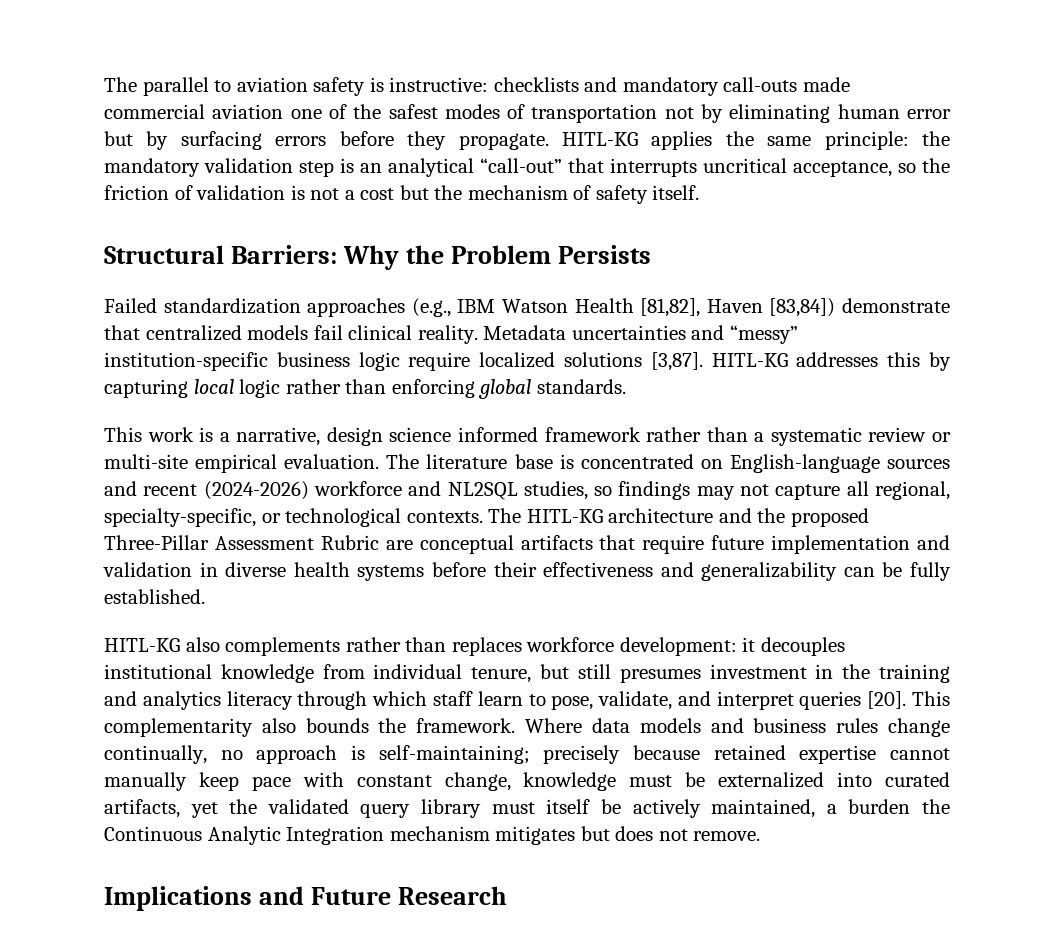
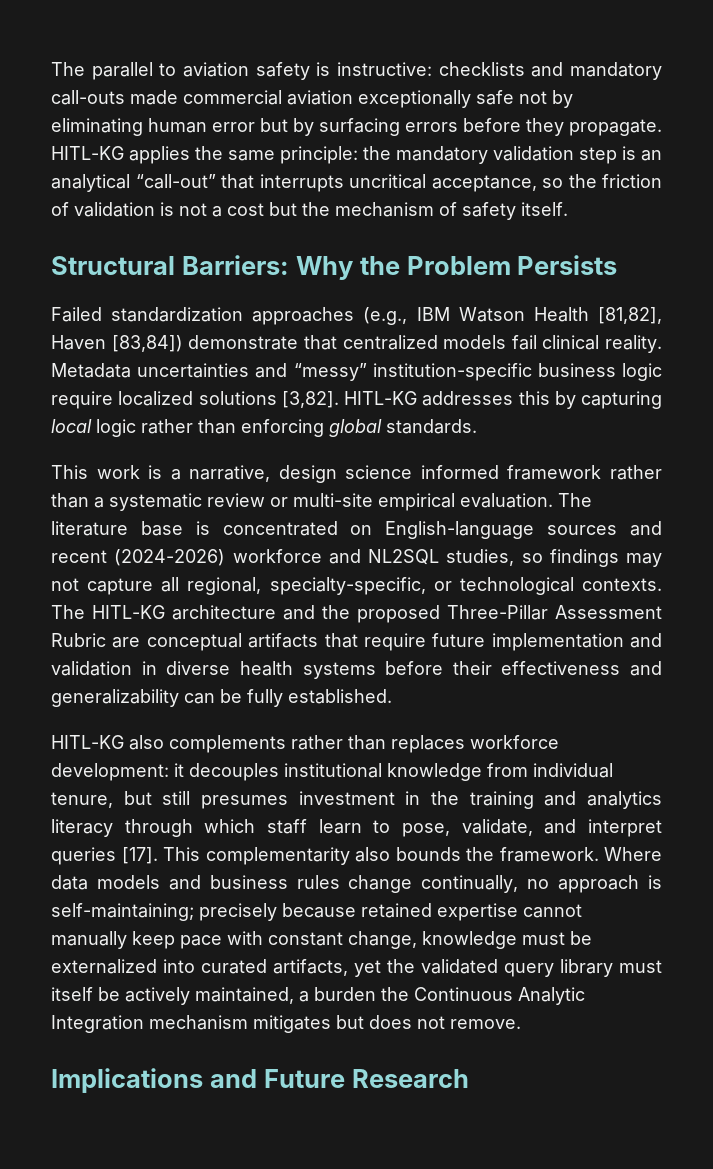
- The parallel to aviation safety is instructive: checklists and mandatory call-outs made commercial aviation one of the safest modes of transportation not by eliminating human error but by surfacing errors before they propagate.
+ The parallel to aviation safety is instructive: checklists and mandatory call-outs made commercial aviation exceptionally safe not by eliminating human error but by surfacing errors before they propagate.
- Metadata uncertainties and “messy” institution-specific business logic require localized solutions [3,87].
+ Metadata uncertainties and “messy” institution-specific business logic require localized solutions [3,82].
- HITL-KG also complements rather than replaces workforce development: it decouples institutional knowledge from individual tenure, but still presumes investment in the training and analytics literacy through which staff learn to pose, validate, and interpret queries [20].
+ HITL-KG also complements rather than replaces workforce development: it decouples institutional knowledge from individual tenure, but still presumes investment in the training and analytics literacy through which staff learn to pose, validate, and interpret queries [17].

